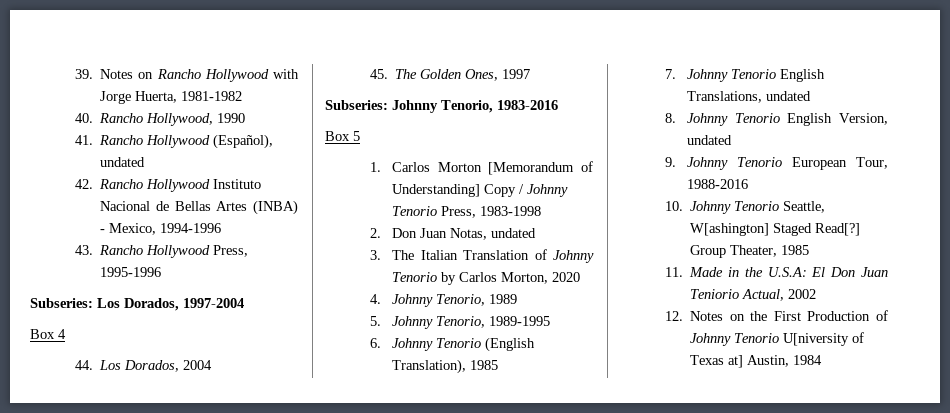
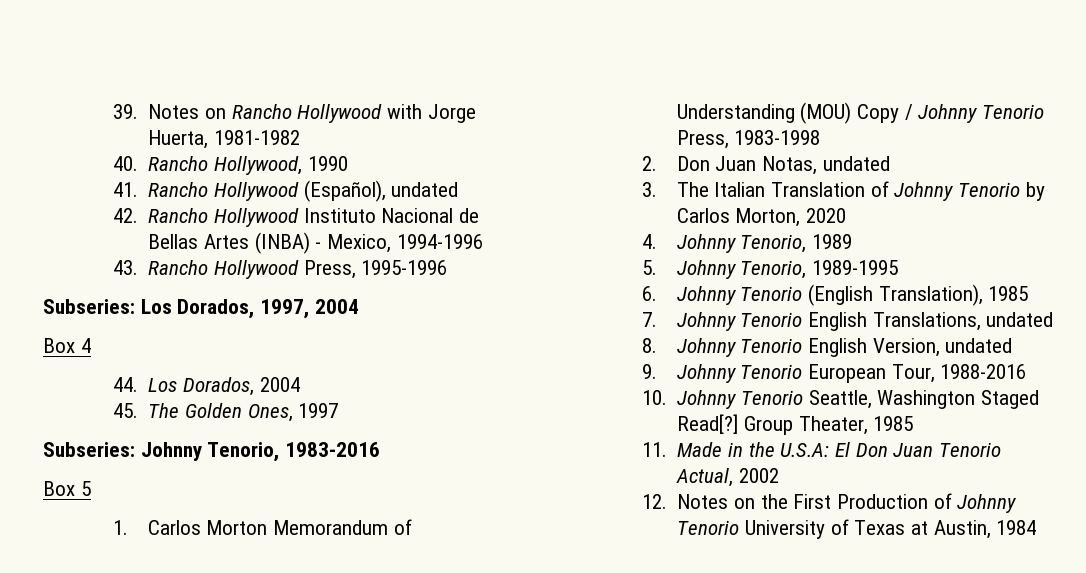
- Subseries: Los Dorados, 1997-2004
+ Subseries: Los Dorados, 1997, 2004
- 1. Carlos Morton [Memorandum of Understanding] Copy / Johnny Tenorio Press, 1983-1998
+ 1. Carlos Morton Memorandum of Understanding (MOU) Copy / Johnny Tenorio Press, 1983-1998
- 10. Johnny Tenorio Seattle, W[ashington] Staged Read[?]
+ 10. Johnny Tenorio Seattle, Washington Staged Read[?]
- 11. Made in the U.S.A: El Don Juan Teniorio Actual, 2002
+ 11. Made in the U.S.A: El Don Juan Tenorio Actual, 2002
- 12. Notes on the First Production of Johnny Tenorio U[niversity of Texas at] Austin, 1984
+ 12. Notes on the First Production of Johnny Tenorio University of Texas at Austin, 1984

